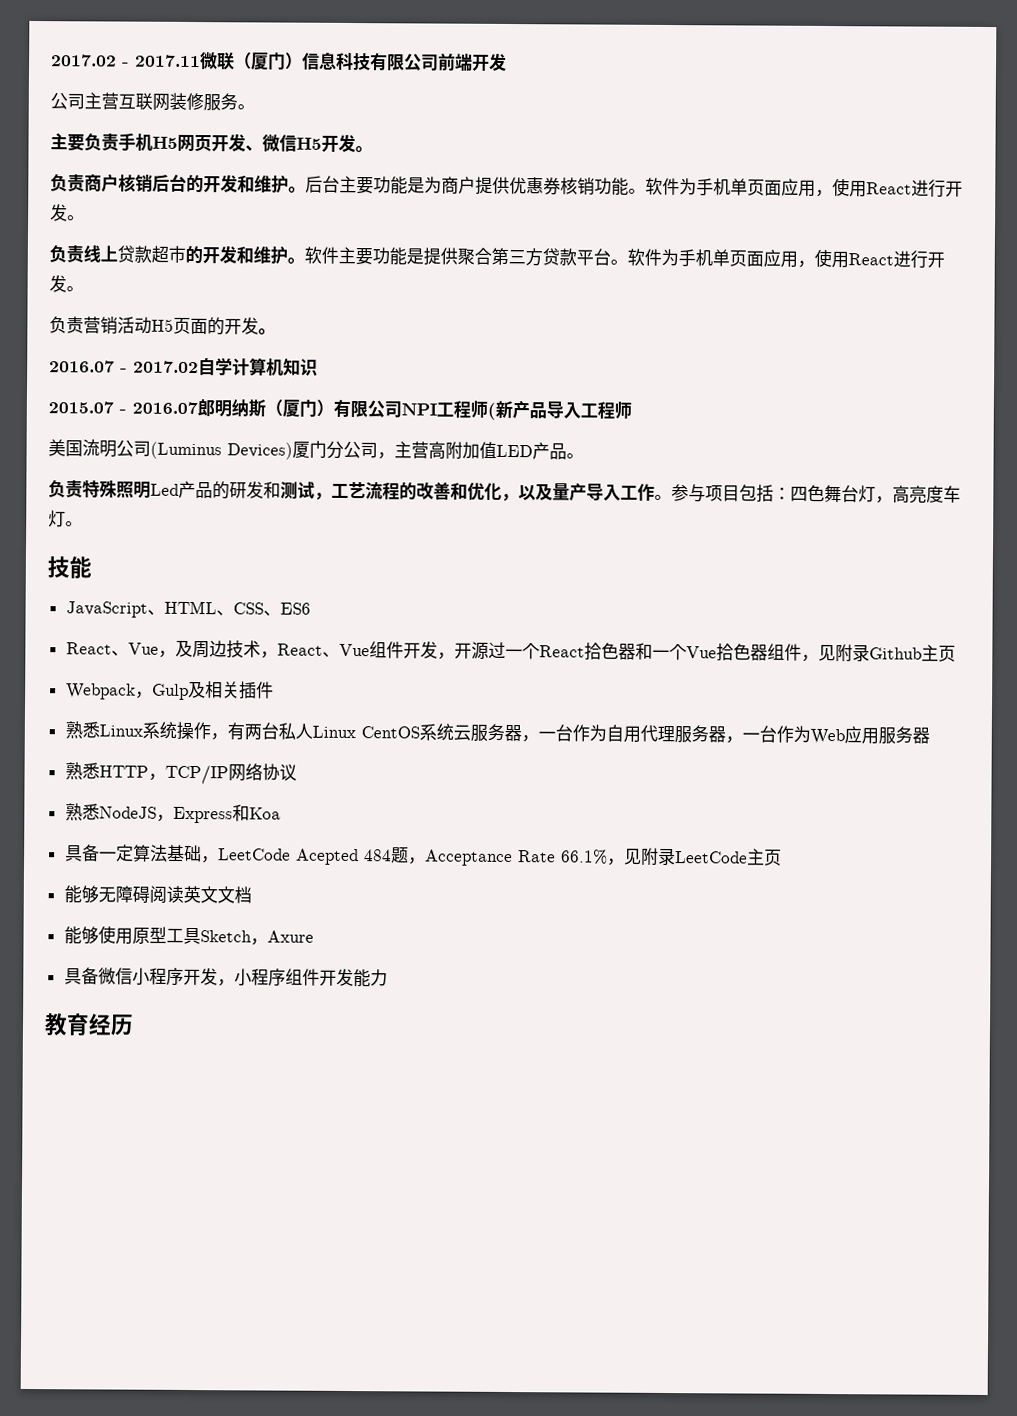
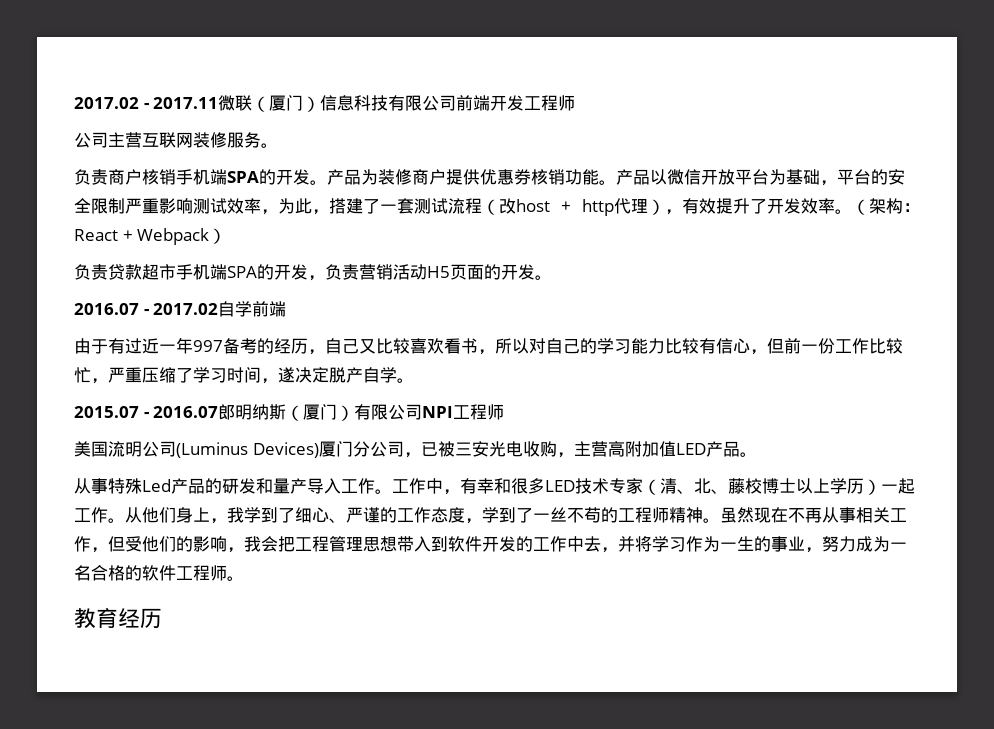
- 2017.02 - 2017.11微联（厦门）信息科技有限公司前端开发
+ 2017.02 - 2017.11微联（厦门）信息科技有限公司前端开发工程师
- 主要负责手机H5网页开发、微信H5开发。
- 负责商户核销后台的开发和维护。后台主要功能是为商户提供优惠券核销功能。软件为手机单页面应用，使用React进行开发。
- 负责线上贷款超市的开发和维护。软件主要功能是提供聚合第三方贷款平台。软件为手机单页面应用，使用React进行开发。
- 负责营销活动H5页面的开发。
+ 负责商户核销手机端SPA的开发。产品为装修商户提供优惠券核销功能。产品以微信开放平台为基础，平台的安全限制严重影响测试效率，为此，搭建了一套测试流程（改host + http代理），有效提升了开发效率。（架构：React + Webpack）
+ 负责贷款超市手机端SPA的开发，负责营销活动H5页面的开发。
- 2016.07 - 2017.02自学计算机知识
+ 2016.07 - 2017.02自学前端
+ 由于有过近一年997备考的经历，自己又比较喜欢看书，所以对自己的学习能力比较有信心，但前一份工作比较忙，严重压缩了学习时间，遂决定脱产自学。
- 2015.07 - 2016.07郎明纳斯（厦门）有限公司NPI工程师(新产品导入工程师
+ 2015.07 - 2016.07郎明纳斯（厦门）有限公司NPI工程师
- 美国流明公司(Luminus Devices)厦门分公司，主营高附加值LED产品。
+ 美国流明公司(Luminus Devices)厦门分公司，已被三安光电收购，主营高附加值LED产品。
- 负责特殊照明Led产品的研发和测试，工艺流程的改善和优化，以及量产导入工作。参与项目包括：四色舞台灯，高亮度车灯。
- 技能
- JavaScript、HTML、CSS、ES6
- React、Vue，及周边技术，React、Vue组件开发，开源过一个React拾色器和一个Vue拾色器组件，见附录Github主页
- Webpack，Gulp及相关插件
- 熟悉Linux系统操作，有两台私人Linux CentOS系统云服务器，一台作为自用代理服务器，一台作为Web应用服务器
- 熟悉HTTP，TCP/IP网络协议
- 熟悉NodeJS，Express和Koa
- 具备一定算法基础，LeetCode Acepted 484题，Acceptance Rate 66.1%，见附录LeetCode主页
- 能够无障碍阅读英文文档
- 能够使用原型工具Sketch，Axure
- 具备微信小程序开发，小程序组件开发能力
+ 从事特殊Led产品的研发和量产导入工作。工作中，有幸和很多LED技术专家（清、北、藤校博士以上学历）一起工作。从他们身上，我学到了细心、严谨的工作态度，学到了一丝不苟的工程师精神。虽然现在不再从事相关工作，但受他们的影响，我会把工程管理思想带入到软件开发的工作中去，并将学习作为一生的事业，努力成为一名合格的软件工程师。

